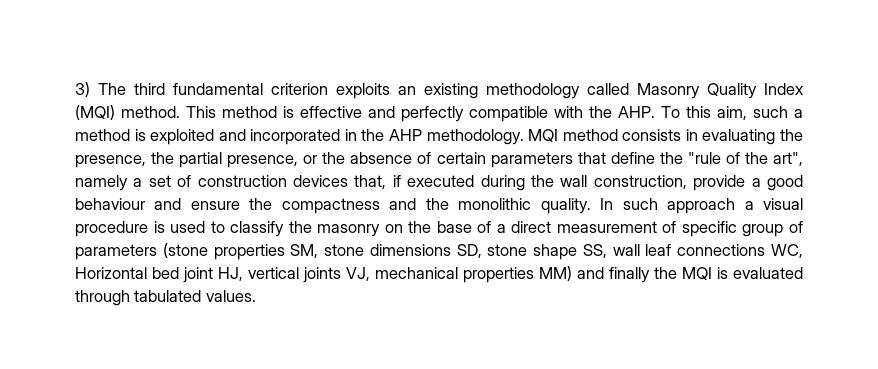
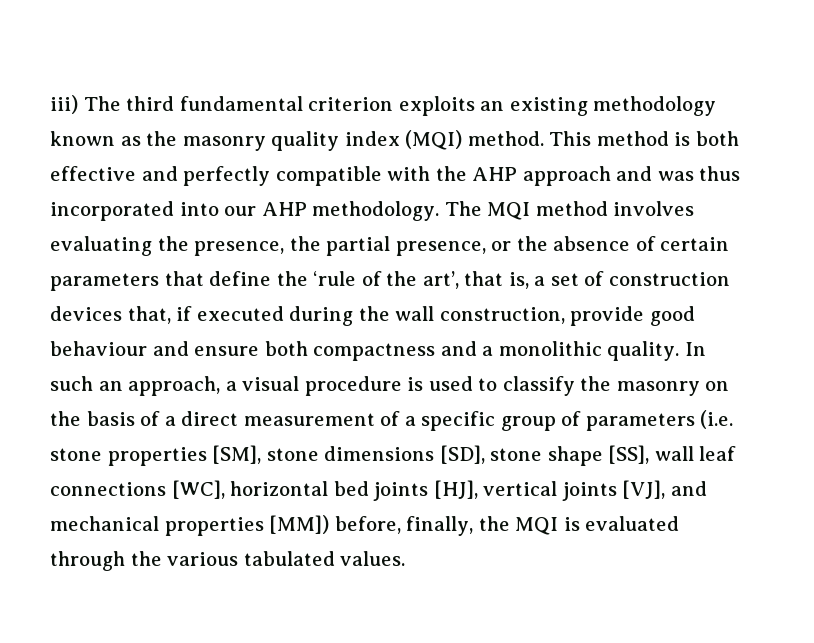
- 3) The third fundamental criterion exploits an existing methodology called Masonry Quality Index (MQI) method.
+ iii) The third fundamental criterion exploits an existing methodology known as the masonry quality index (MQI) method.
- This method is effective and perfectly compatible with the AHP. To this aim, such a method is exploited and incorporated in the AHP methodology.
+ This method is both effective and perfectly compatible with the AHP approach and was thus incorporated into our AHP methodology.
- MQI method consists in evaluating the presence, the partial presence, or the absence of certain parameters that define the "rule of the art", namely a set of construction devices that, if executed during the wall construction, provide a good behaviour and ensure the compactness and the monolithic quality.
+ The MQI method involves evaluating the presence, the partial presence, or the absence of certain parameters that define the ‘rule of the art’, that is, a set of construction devices that, if executed during the wall construction, provide good behaviour and ensure both compactness and a monolithic quality.
- In such approach a visual procedure is used to classify the masonry on the base of a direct measurement of specific group of parameters (stone properties SM, stone dimensions SD, stone shape SS, wall leaf connections WC, Horizontal bed joint HJ, vertical joints VJ, mechanical properties MM) and finally the MQI is evaluated through tabulated values.
+ In such an approach, a visual procedure is used to classify the masonry on the basis of a direct measurement of a specific group of parameters (i.e. stone properties [SM], stone dimensions [SD], stone shape [SS], wall leaf connections [WC], horizontal bed joints [HJ], vertical joints [VJ], and mechanical properties [MM]) before, finally, the MQI is evaluated through the various tabulated values.

